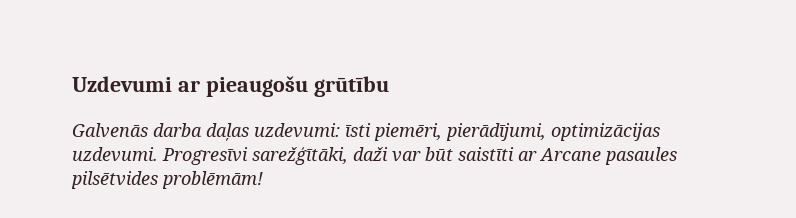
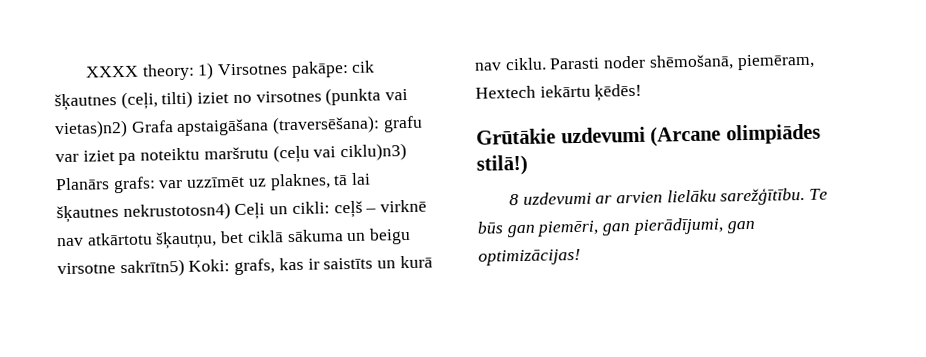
- Uzdevumi ar pieaugošu grūtību
- Galvenās darba daļas uzdevumi: īsti piemēri, pierādījumi, optimizācijas uzdevumi. Progresīvi sarežģītāki, daži var būt saistīti ar Arcane pasaules pilsētvides problēmām!
+ XXXX theory: 1) Virsotnes pakāpe: cik šķautnes (ceļi, tilti) iziet no virsotnes (punkta vai vietas)n2) Grafa apstaigāšana (traversēšana): grafu var iziet pa noteiktu maršrutu (ceļu vai ciklu)n3) Planārs grafs: var uzzīmēt uz plaknes, tā lai šķautnes nekrustotosn4) Ceļi un cikli: ceļš – virknē nav atkārtotu šķautņu, bet ciklā sākuma un beigu virsotne sakrītn5) Koki: grafs, kas ir saistīts un kurā nav ciklu. Parasti noder shēmošanā, piemēram, Hextech iekārtu ķēdēs!
+ Grūtākie uzdevumi (Arcane olimpiādes stilā!)
+ 8 uzdevumi ar arvien lielāku sarežģītību. Te būs gan piemēri, gan pierādījumi, gan optimizācijas!

